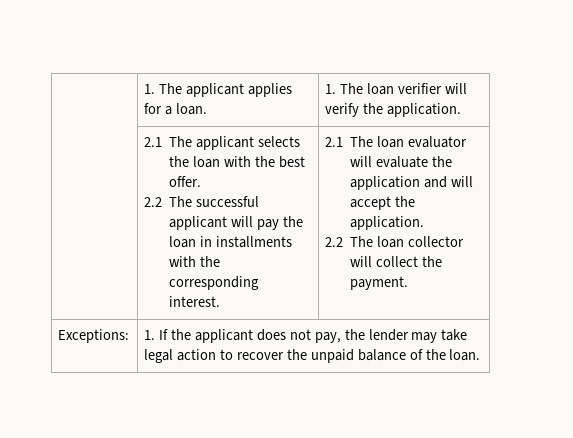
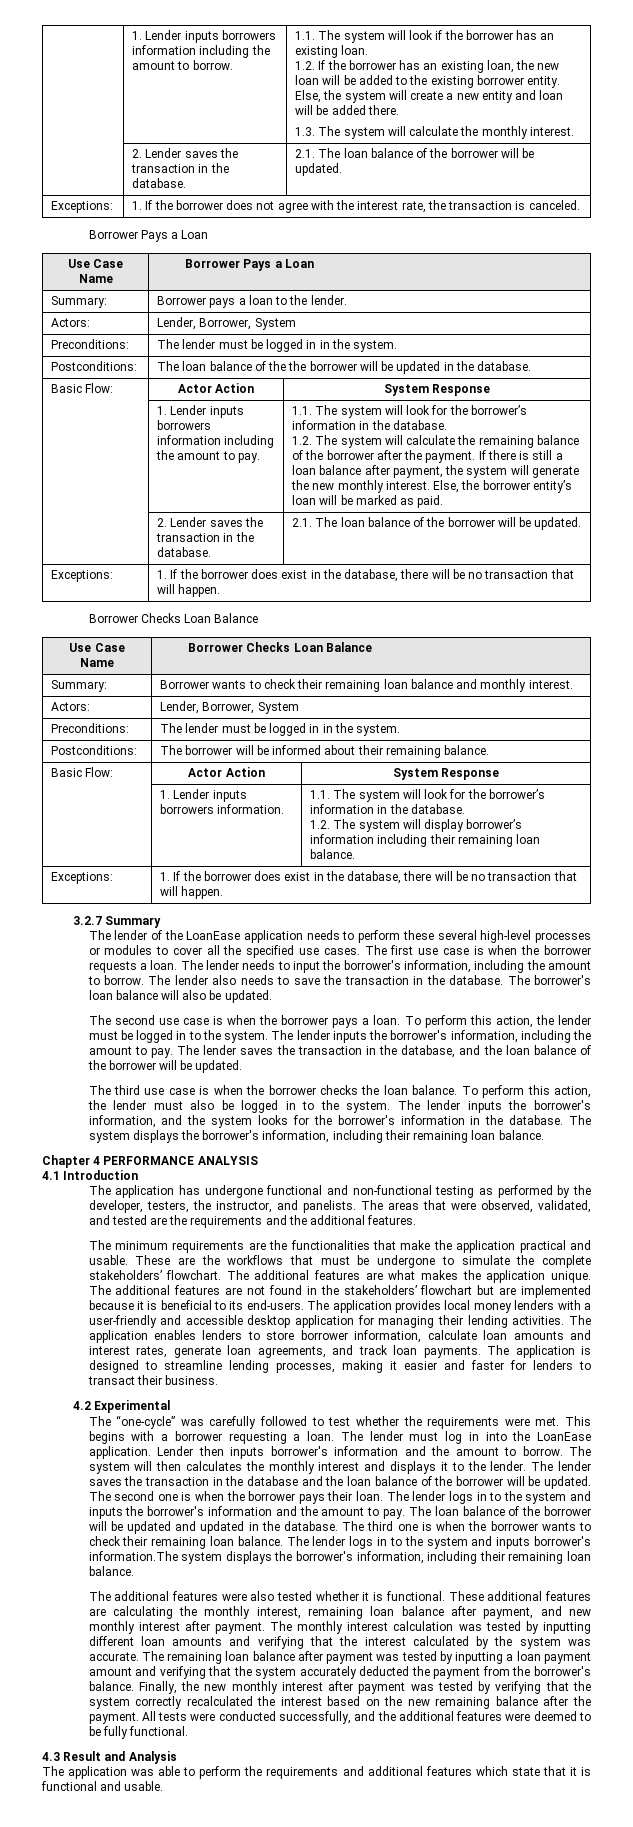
- 1. The applicant applies for a loan. | 1. The loan verifier will verify the application.
- | 2.1 The applicant selects the loan with the best offer.
- 2.2 The successful applicant will pay the loan in installments with the corresponding interest. | 2.1 The loan evaluator will evaluate the application and will accept the application.
- 2.2 The loan collector will collect the payment.
- Exceptions: | 1. If the applicant does not pay, the lender may take legal action to recover the unpaid balance of the loan.
+ 1. Lender inputs borrowers information including the amount to borrow. | 1.1. The system will look if the borrower has an existing loan.
+ 1.2. If the borrower has an existing loan, the new loan will be added to the existing borrower entity. Else, the system will create a new entity and loan will be added there.
+ 1.3. The system will calculate the monthly interest.
+ | 2. Lender saves the transaction in the database. | 2.1. The loan balance of the borrower will be updated.
+ Exceptions: | 1. If the borrower does not agree with the interest rate, the transaction is canceled.
+ Borrower Pays a Loan
+ Use Case Name | Borrower Pays a Loan
+ Summary: | Borrower pays a loan to the lender.
+ Actors: | Lender, Borrower, System
+ Preconditions: | The lender must be logged in in the system.
+ Postconditions: | The loan balance of the the borrower will be updated in the database.
+ Basic Flow: | Actor Action | System Response
+ | 1. Lender inputs borrowers information including the amount to pay. | 1.1. The system will look for the borrower’s information in the database.
+ 1.2. The system will calculate the remaining balance of the borrower after the payment. If there is still a loan balance after payment, the system will generate the new monthly interest. Else, the borrower entity’s loan will be marked as paid.
+ | 2. Lender saves the transaction in the database. | 2.1. The loan balance of the borrower will be updated.
+ Exceptions: | 1. If the borrower does exist in the database, there will be no transaction that will happen.
+ Borrower Checks Loan Balance
+ Use Case Name | Borrower Checks Loan Balance
+ Summary: | Borrower wants to check their remaining loan balance and monthly interest.
+ Actors: | Lender, Borrower, System
+ Preconditions: | The lender must be logged in in the system.
+ Postconditions: | The borrower will be informed about their remaining balance.
+ Basic Flow: | Actor Action | System Response
+ | 1. Lender inputs borrowers information. | 1.1. The system will look for the borrower’s information in the database.
+ 1.2. The system will display borrower’s information including their remaining loan balance.
+ Exceptions: | 1. If the borrower does exist in the database, there will be no transaction that will happen.
+ 3.2.7 Summary
+ The lender of the LoanEase application needs to perform these several high-level processes or modules to cover all the specified use cases. The first use case is when the borrower requests a loan. The lender needs to input the borrower's information, including the amount to borrow. The lender also needs to save the transaction in the database. The borrower's loan balance will also be updated.
+ The second use case is when the borrower pays a loan. To perform this action, the lender must be logged in to the system. The lender inputs the borrower's information, including the amount to pay. The lender saves the transaction in the database, and the loan balance of the borrower will be updated.
+ The third use case is when the borrower checks the loan balance. To perform this action, the lender must also be logged in to the system. The lender inputs the borrower's information, and the system looks for the borrower's information in the database. The system displays the borrower's information, including their remaining loan balance.
+ Chapter 4 PERFORMANCE ANALYSIS
+ 4.1 Introduction
+ The application has undergone functional and non-functional testing as performed by the developer, testers, the instructor, and panelists. The areas that were observed, validated, and tested are the requirements and the additional features.
+ The minimum requirements are the functionalities that make the application practical and usable. These are the workflows that must be undergone to simulate the complete stakeholders’ flowchart. The additional features are what makes the application unique. The additional features are not found in the stakeholders’ flowchart but are implemented because it is beneficial to its end-users. The application provides local money lenders with a user-friendly and accessible desktop application for managing their lending activities. The application enables lenders to store borrower information, calculate loan amounts and interest rates, generate loan agreements, and track loan payments. The application is designed to streamline lending processes, making it easier and faster for lenders to transact their business.
+ 4.2 Experimental
+ The “one-cycle” was carefully followed to test whether the requirements were met. This begins with a borrower requesting a loan. The lender must log in into the LoanEase application. Lender then inputs borrower's information and the amount to borrow. The system will then calculates the monthly interest and displays it to the lender. The lender saves the transaction in the database and the loan balance of the borrower will be updated. The second one is when the borrower pays their loan. The lender logs in to the system and inputs the borrower's information and the amount to pay. The loan balance of the borrower will be updated and updated in the database. The third one is when the borrower wants to check their remaining loan balance. The lender logs in to the system and inputs borrower's information.The system displays the borrower's information, including their remaining loan balance.
+ The additional features were also tested whether it is functional. These additional features are calculating the monthly interest, remaining loan balance after payment, and new monthly interest after payment. The monthly interest calculation was tested by inputting different loan amounts and verifying that the interest calculated by the system was accurate. The remaining loan balance after payment was tested by inputting a loan payment amount and verifying that the system accurately deducted the payment from the borrower's balance. Finally, the new monthly interest after payment was tested by verifying that the system correctly recalculated the interest based on the new remaining balance after the payment. All tests were conducted successfully, and the additional features were deemed to be fully functional.
+ 4.3 Result and Analysis
+ The application was able to perform the requirements and additional features which state that it is functional and usable.

